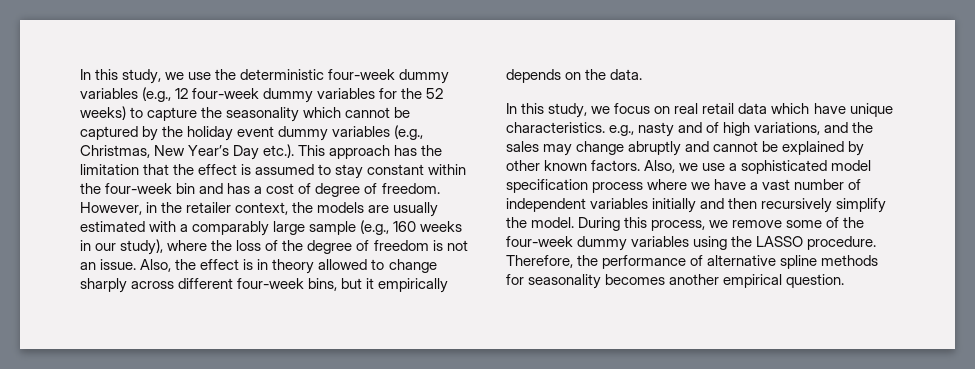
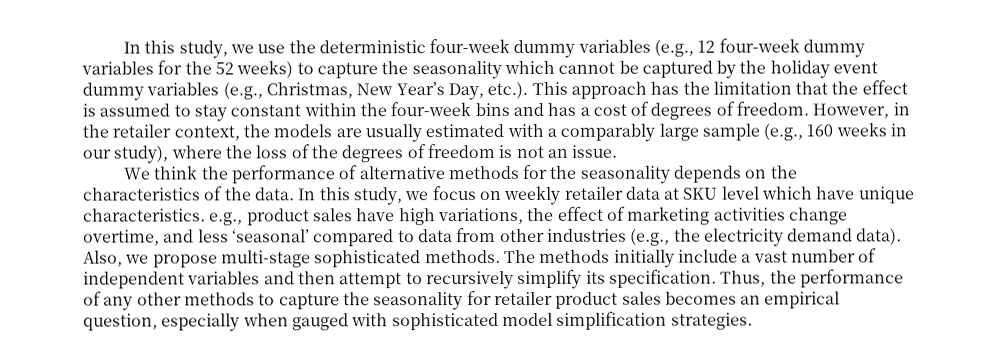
- In this study, we use the deterministic four-week dummy variables (e.g., 12 four-week dummy variables for the 52 weeks) to capture the seasonality which cannot be captured by the holiday event dummy variables (e.g., Christmas, New Year’s Day etc.). This approach has the limitation that the effect is assumed to stay constant within the four-week bin and has a cost of degree of freedom.
+ In this study, we use the deterministic four-week dummy variables (e.g., 12 four-week dummy variables for the 52 weeks) to capture the seasonality which cannot be captured by the holiday event dummy variables (e.g., Christmas, New Year’s Day, etc.). This approach has the limitation that the effect is assumed to stay constant within the four-week bins and has a cost of degrees of freedom.
- However, in the retailer context, the models are usually estimated with a comparably large sample (e.g., 160 weeks in our study), where the loss of the degree of freedom is not an issue. Also, the effect is in theory allowed to change sharply across different four-week bins, but it empirically depends on the data.
- In this study, we focus on real retail data which have unique characteristics. e.g., nasty and of high variations, and the sales may change abruptly and cannot be explained by other known factors. Also, we use a sophisticated model specification process where we have a vast number of independent variables initially and then recursively simplify the model. During this process, we remove some of the four-week dummy variables using the LASSO procedure. Therefore, the performance of alternative spline methods for seasonality becomes another empirical question.
+ However, in the retailer context, the models are usually estimated with a comparably large sample (e.g., 160 weeks in our study), where the loss of the degrees of freedom is not an issue.
+ We think the performance of alternative methods for the seasonality depends on the characteristics of the data. In this study, we focus on weekly retailer data at SKU level which have unique characteristics. e.g., product sales have high variations, the effect of marketing activities change overtime, and less ‘seasonal’ compared to data from other industries (e.g., the electricity demand data). Also, we propose multi-stage sophisticated methods. The methods initially include a vast number of independent variables and then attempt to recursively simplify its specification. Thus, the performance of any other methods to capture the seasonality for retailer product sales becomes an empirical question, especially when gauged with sophisticated model simplification strategies.

